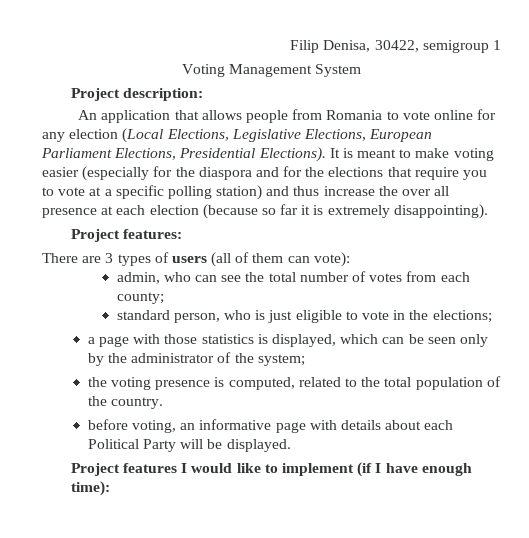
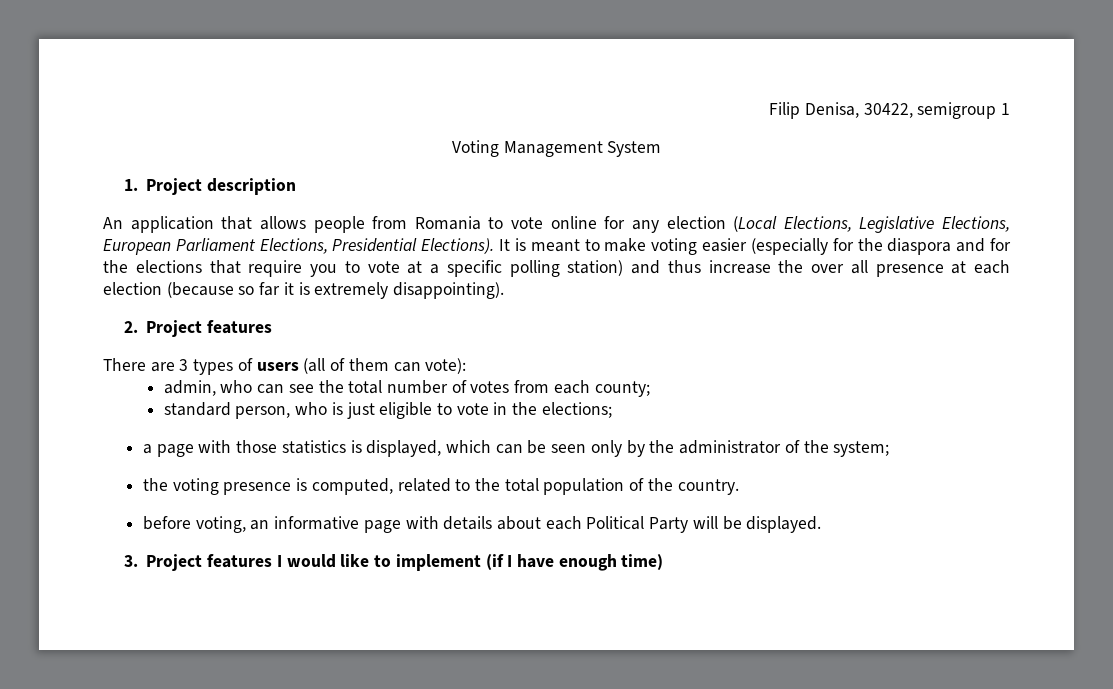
- Project description:
+ 1. Project description
- Project features:
+ 2. Project features
- Project features I would like to implement (if I have enough time):
+ 3. Project features I would like to implement (if I have enough time)

